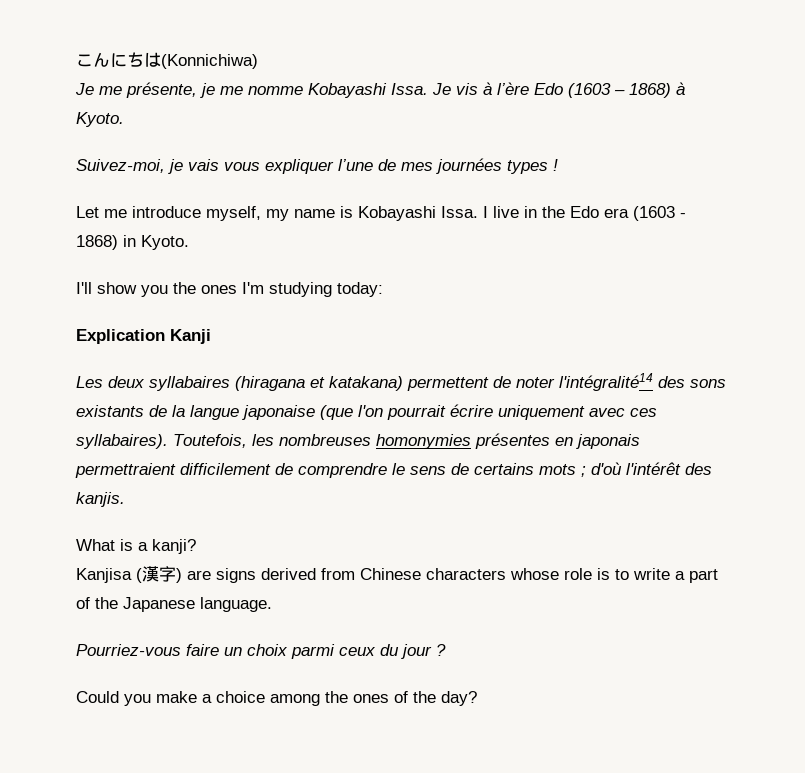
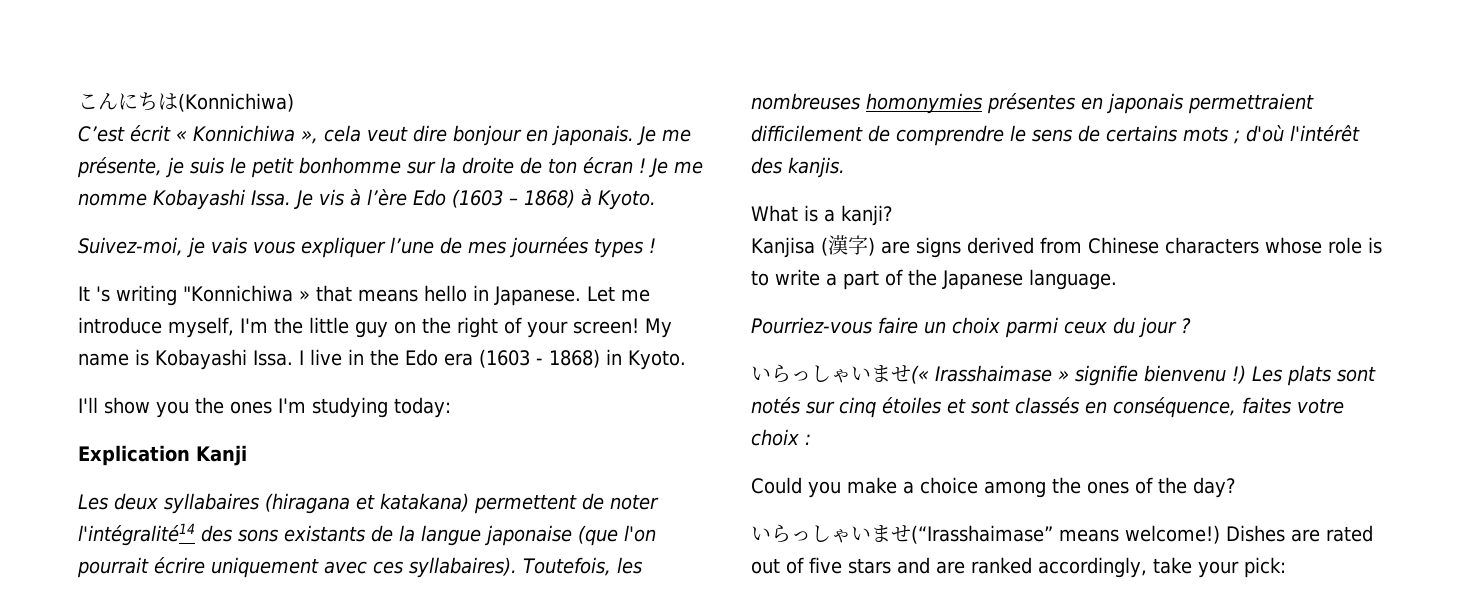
- Je me présente, je me nomme Kobayashi Issa.
+ C’est écrit « Konnichiwa », cela veut dire bonjour en japonais. Je me présente, je suis le petit bonhomme sur la droite de ton écran ! Je me nomme Kobayashi Issa.
- Let me introduce myself, my name is Kobayashi Issa.
+ It 's writing "Konnichiwa » that means hello in Japanese. Let me introduce myself, I'm the little guy on the right of your screen! My name is Kobayashi Issa.
+ いらっしゃいませ(« Irasshaimase » signifie bienvenu !) Les plats sont notés sur cinq étoiles et sont classés en conséquence, faites votre choix :
+ いらっしゃいませ(“Irasshaimase” means welcome!) Dishes are rated out of five stars and are ranked accordingly, take your pick:

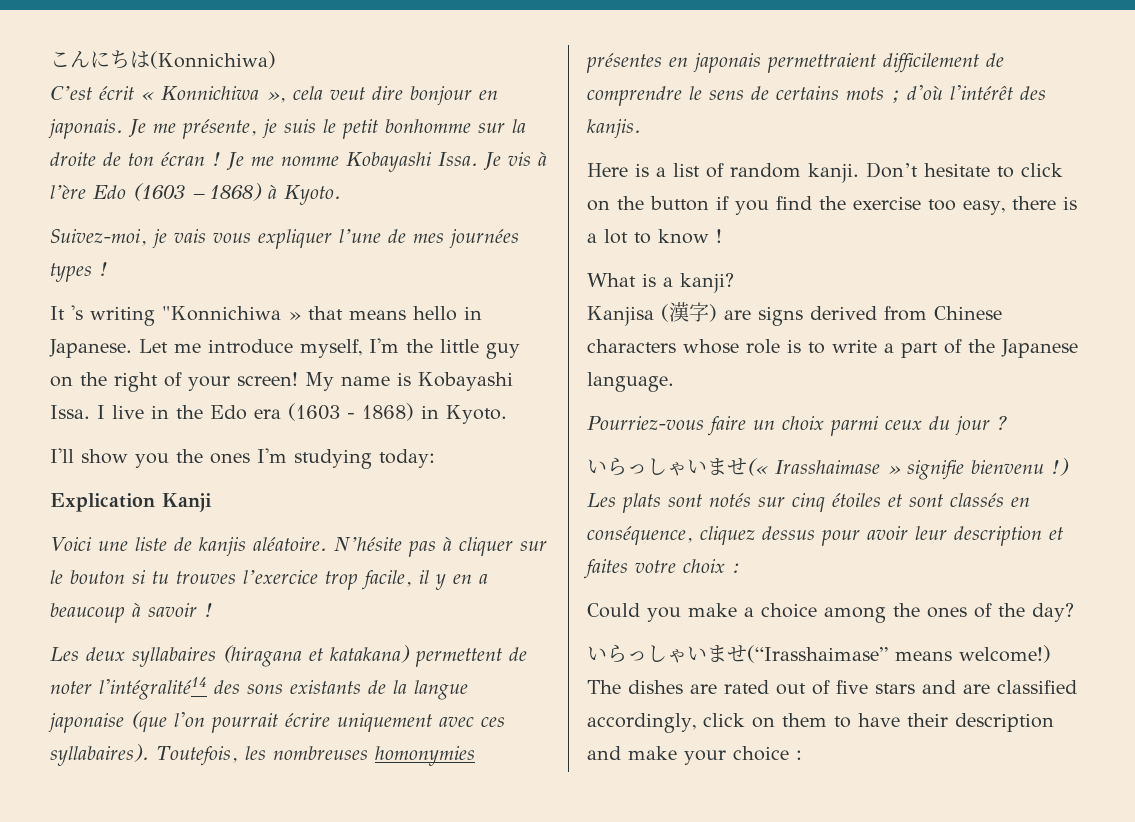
+ Voici une liste de kanjis aléatoire. N’hésite pas à cliquer sur le bouton si tu trouves l’exercice trop facile, il y en a beaucoup à savoir !
+ Here is a list of random kanji. Don’t hesitate to click on the button if you find the exercise too easy, there is a lot to know !
- Les plats sont notés sur cinq étoiles et sont classés en conséquence, faites votre choix :
+ Les plats sont notés sur cinq étoiles et sont classés en conséquence, cliquez dessus pour avoir leur description et faites votre choix :
- Dishes are rated out of five stars and are ranked accordingly, take your pick:
+ The dishes are rated out of five stars and are classified accordingly, click on them to have their description and make your choice :

